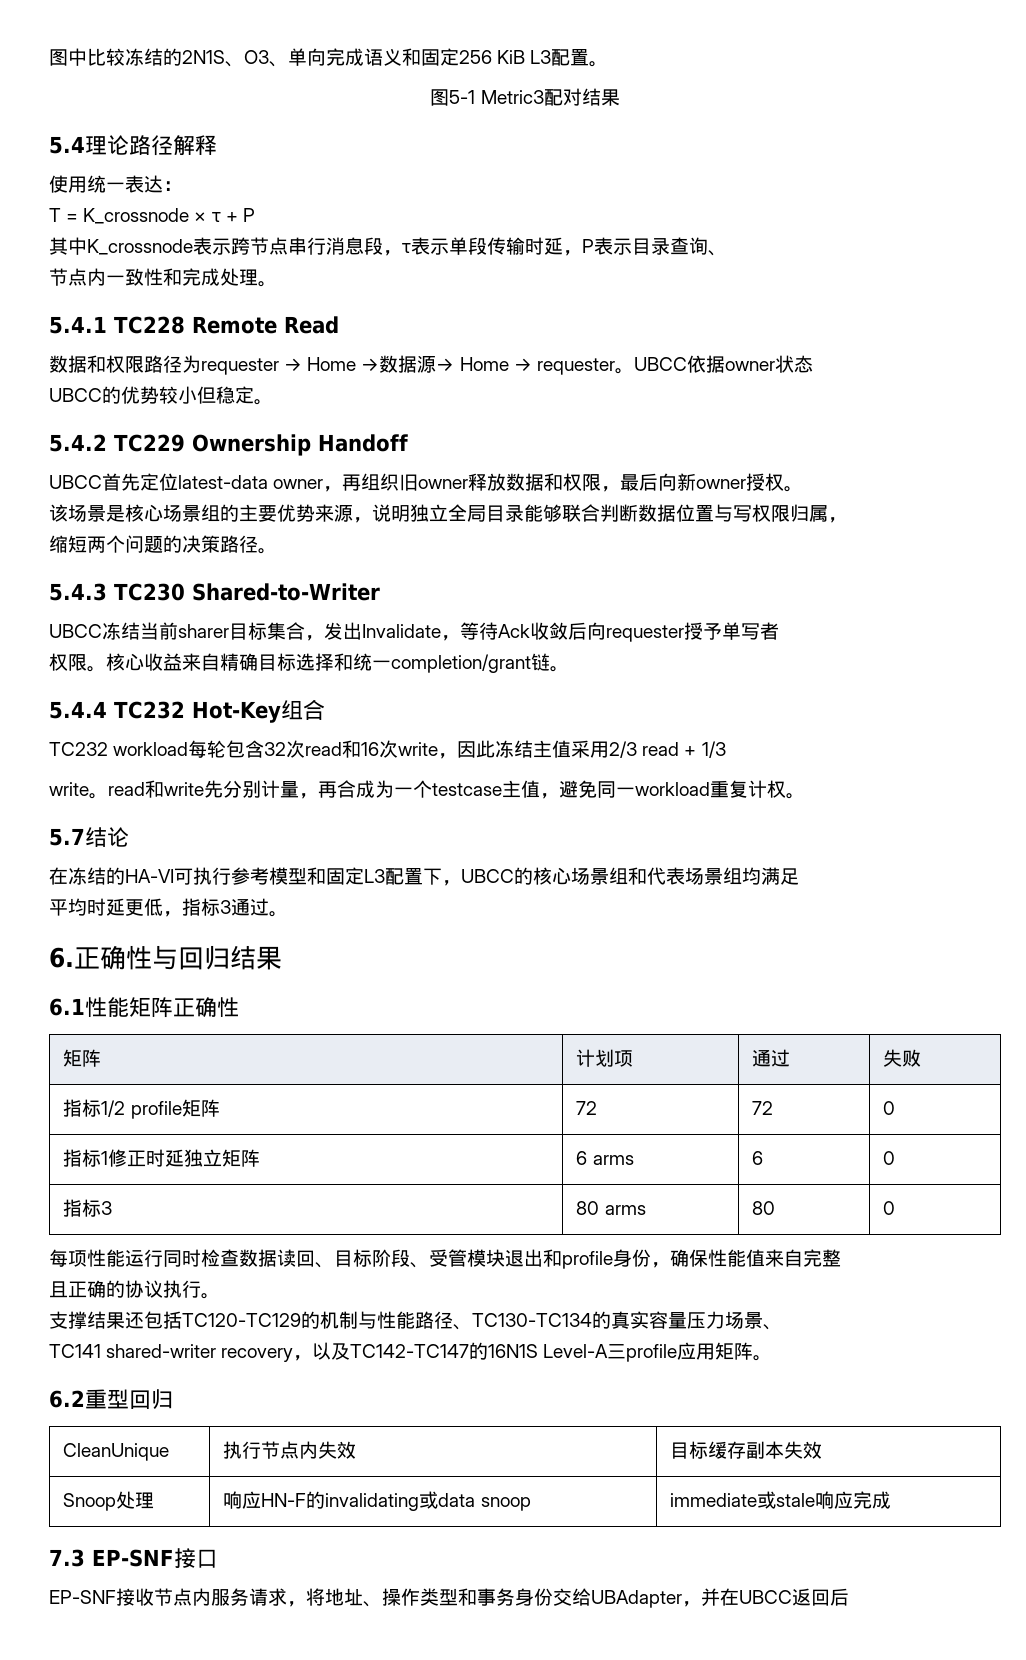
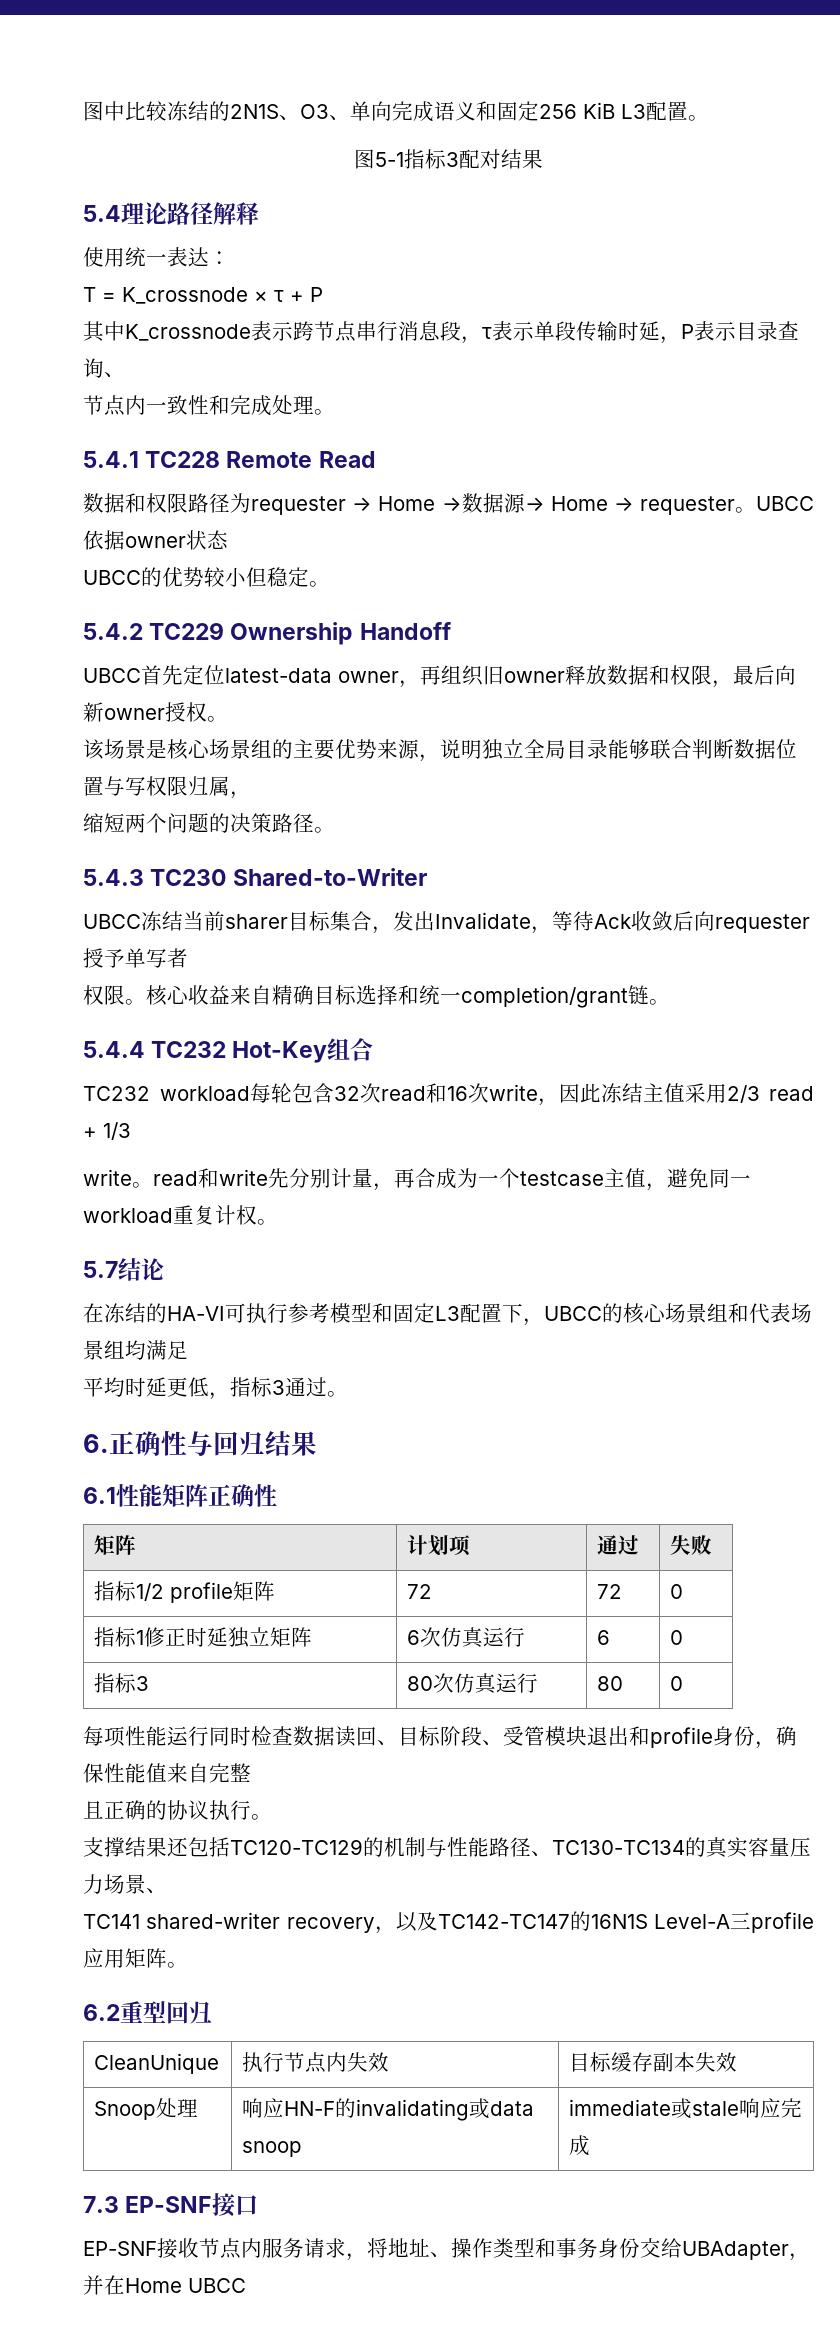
- 图5-1 Metric3配对结果
+ 图5-1指标3配对结果
- 指标1修正时延独立矩阵 | 6 arms | 6 | 0
+ 指标1修正时延独立矩阵 | 6次仿真运行 | 6 | 0
- 指标3 | 80 arms | 80 | 0
+ 指标3 | 80次仿真运行 | 80 | 0
- EP-SNF接收节点内服务请求，将地址、操作类型和事务身份交给UBAdapter，并在UBCC返回后
+ EP-SNF接收节点内服务请求，将地址、操作类型和事务身份交给UBAdapter，并在Home UBCC

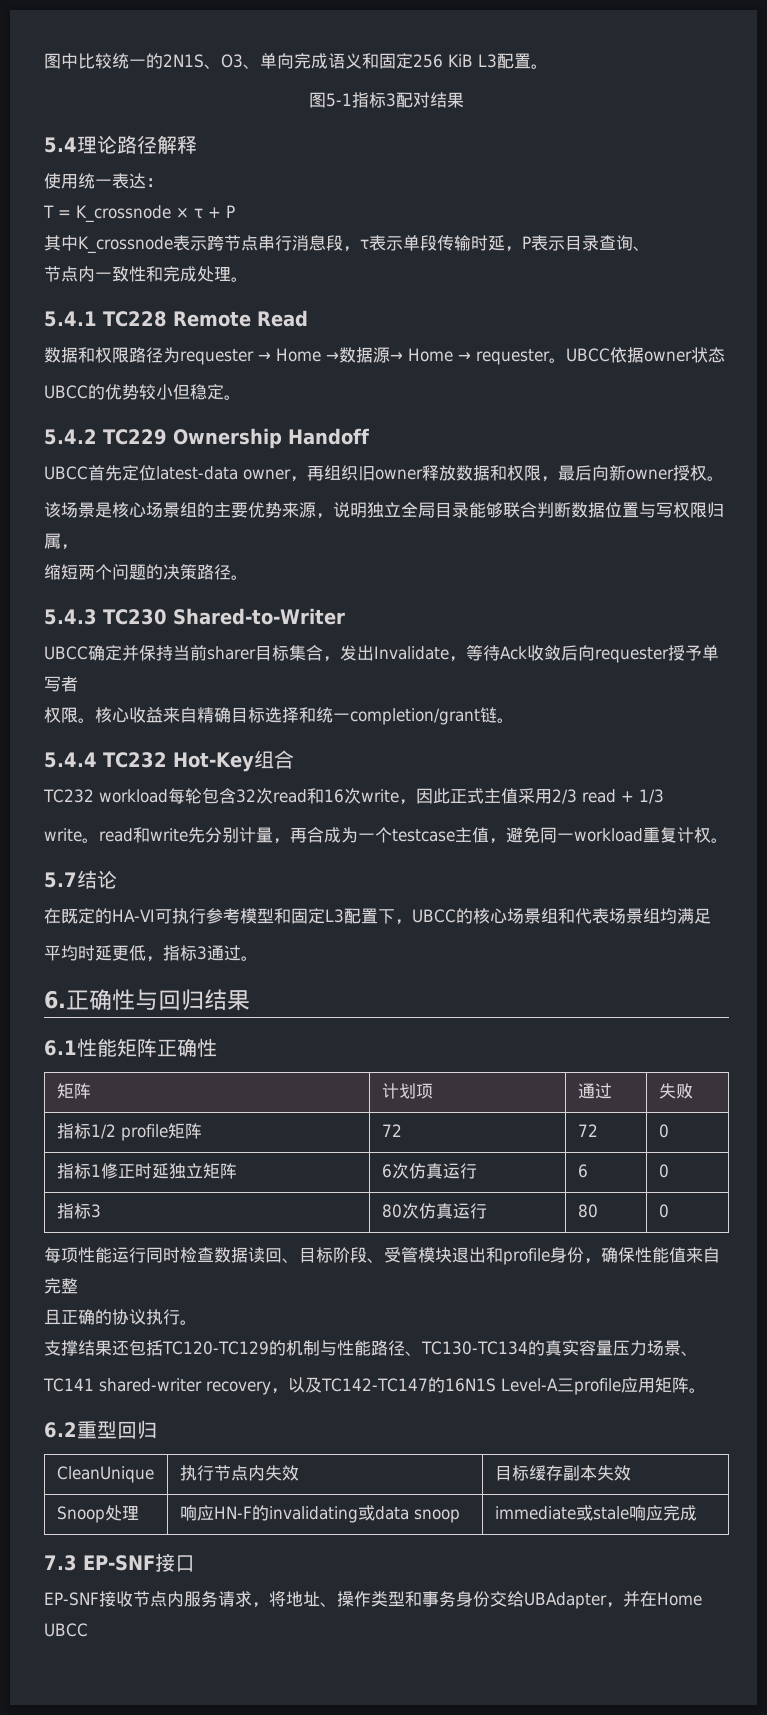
- 图中比较冻结的2N1S、O3、单向完成语义和固定256 KiB L3配置。
+ 图中比较统一的2N1S、O3、单向完成语义和固定256 KiB L3配置。
- UBCC冻结当前sharer目标集合，发出Invalidate，等待Ack收敛后向requester授予单写者
+ UBCC确定并保持当前sharer目标集合，发出Invalidate，等待Ack收敛后向requester授予单写者
- TC232 workload每轮包含32次read和16次write，因此冻结主值采用2/3 read + 1/3
+ TC232 workload每轮包含32次read和16次write，因此正式主值采用2/3 read + 1/3
- 在冻结的HA-VI可执行参考模型和固定L3配置下，UBCC的核心场景组和代表场景组均满足
+ 在既定的HA-VI可执行参考模型和固定L3配置下，UBCC的核心场景组和代表场景组均满足

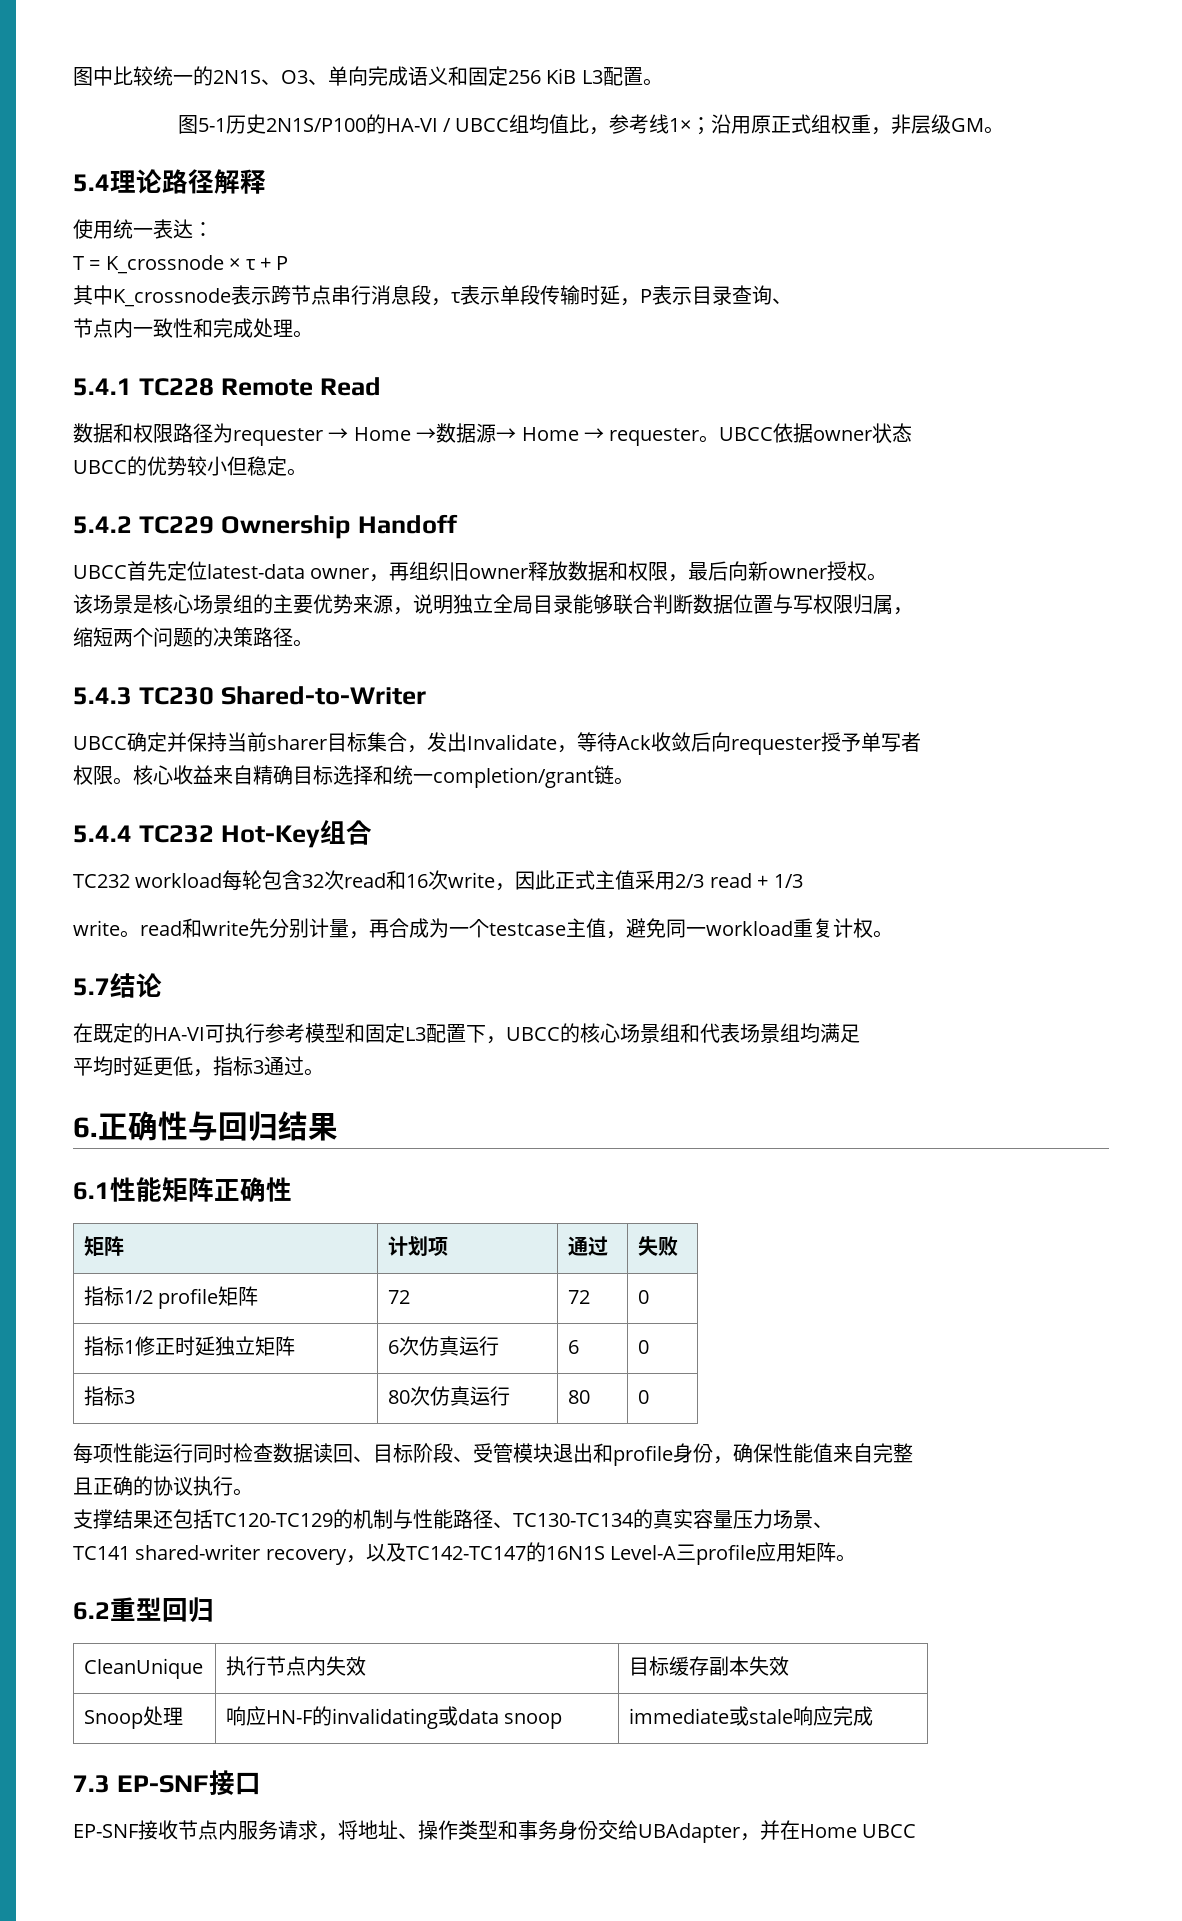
- 图5-1指标3配对结果
+ 图5-1历史2N1S/P100的HA-VI / UBCC组均值比，参考线1×；沿用原正式组权重，非层级GM。

